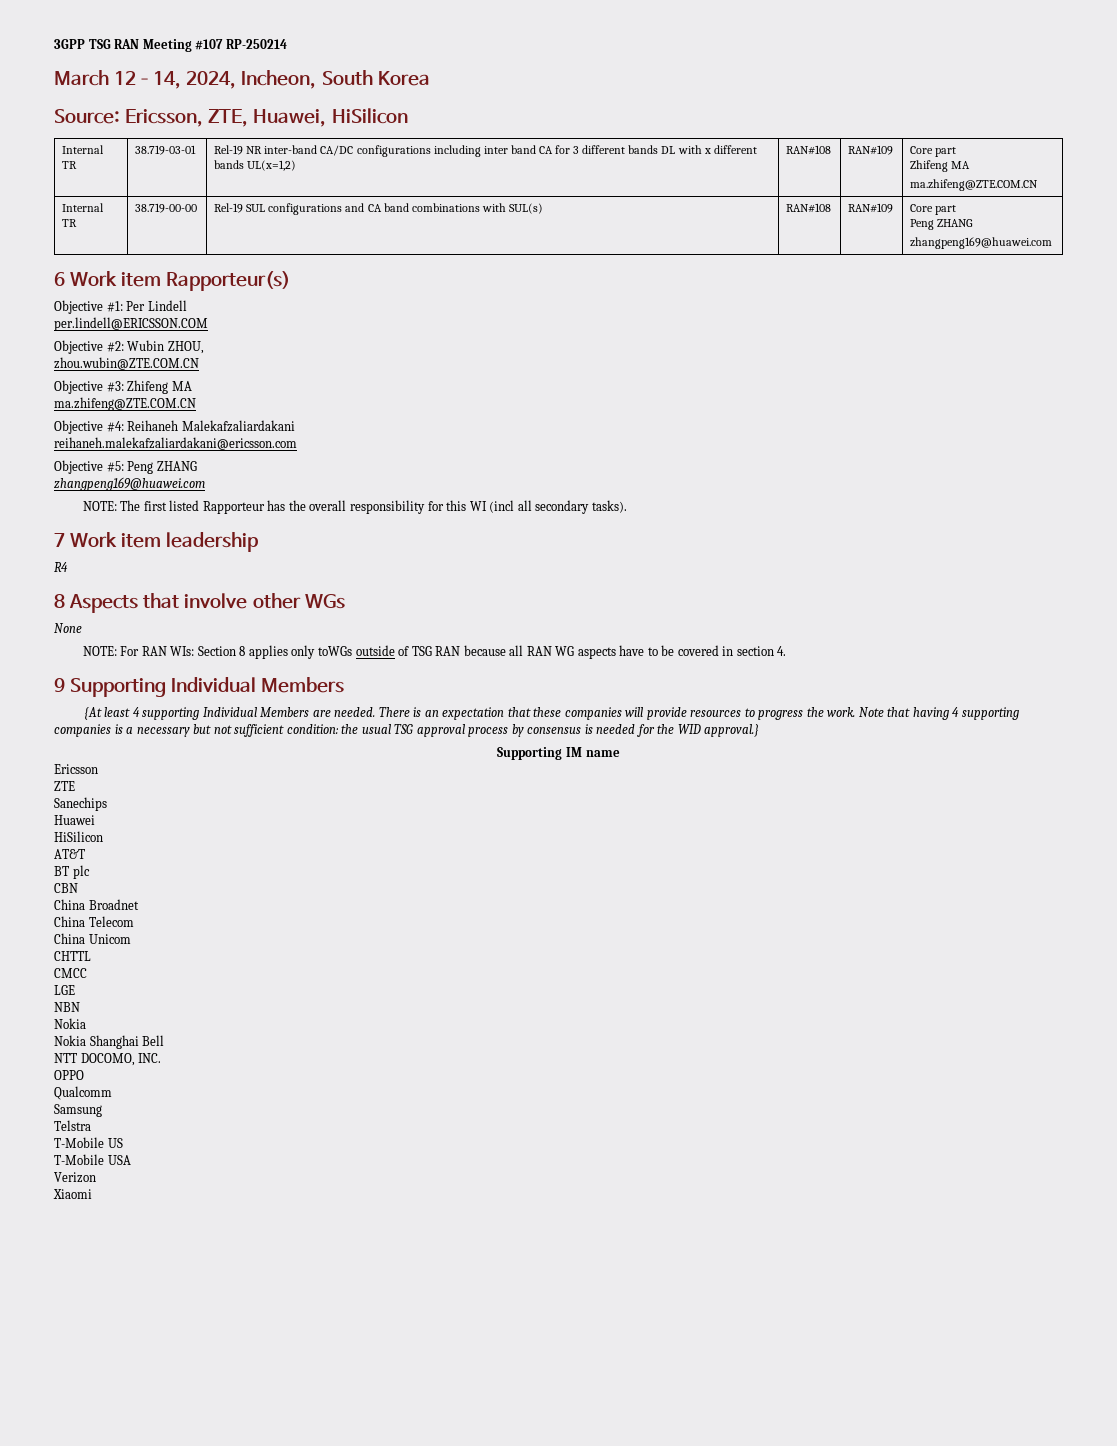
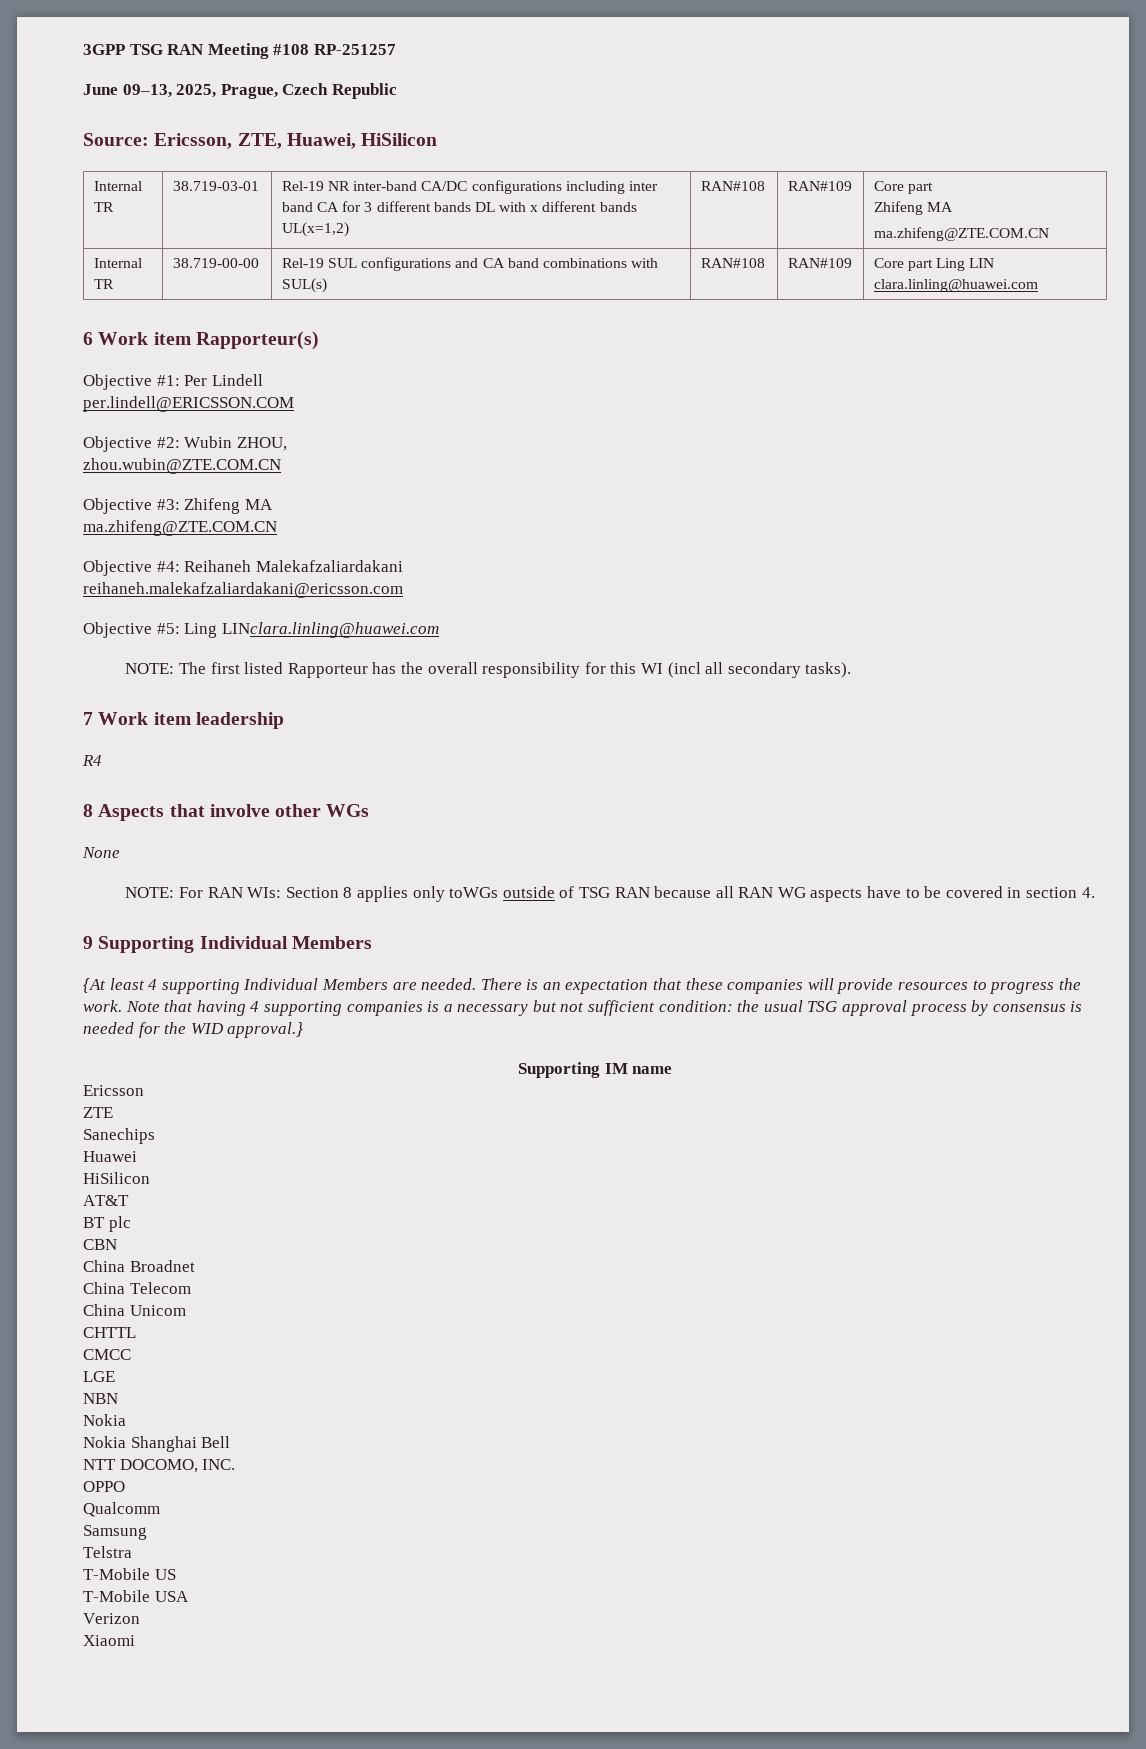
- 3GPP TSG RAN Meeting #107 RP-250214
- March 12–14, 2024, Incheon, South Korea
+ 3GPP TSG RAN Meeting #108 RP-251257
+ June 09–13, 2025, Prague, Czech Republic
- Internal TR | 38.719-00-00 | Rel-19 SUL configurations and CA band combinations with SUL(s) | RAN#108 | RAN#109 | Core part
- Peng ZHANG
- zhangpeng169@huawei.com
+ Internal TR | 38.719-00-00 | Rel-19 SUL configurations and CA band combinations with SUL(s) | RAN#108 | RAN#109 | Core part Ling LIN clara.linling@huawei.com
- Objective #5: Peng ZHANG
- zhangpeng169@huawei.com
+ Objective #5: Ling LINclara.linling@huawei.com

